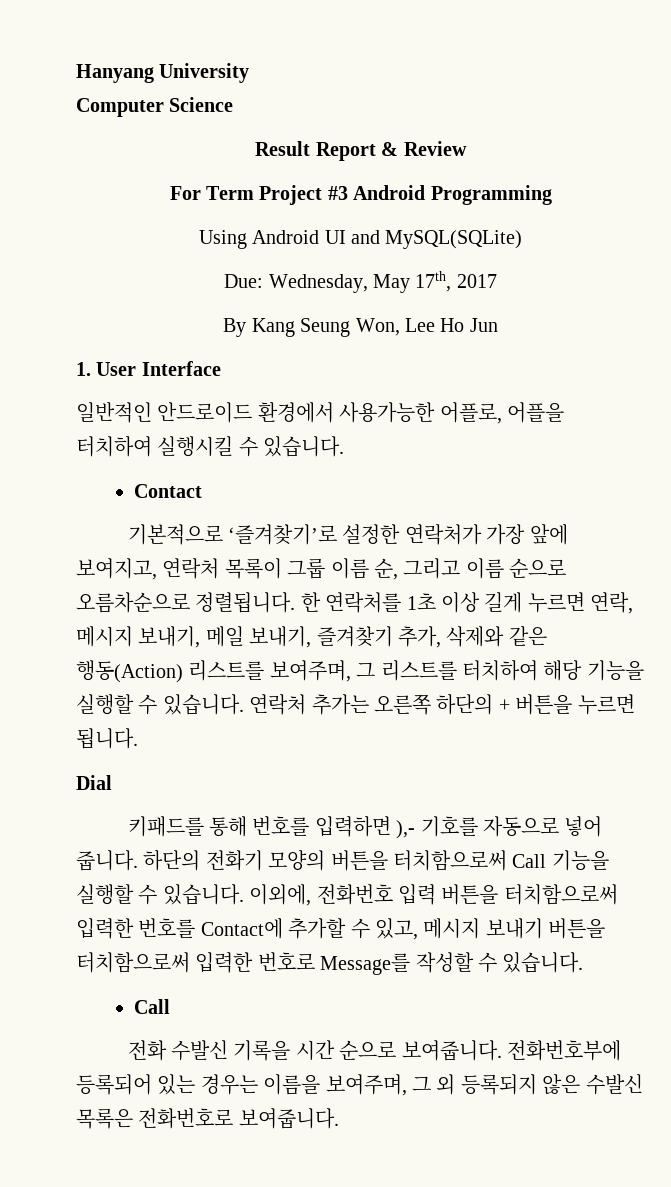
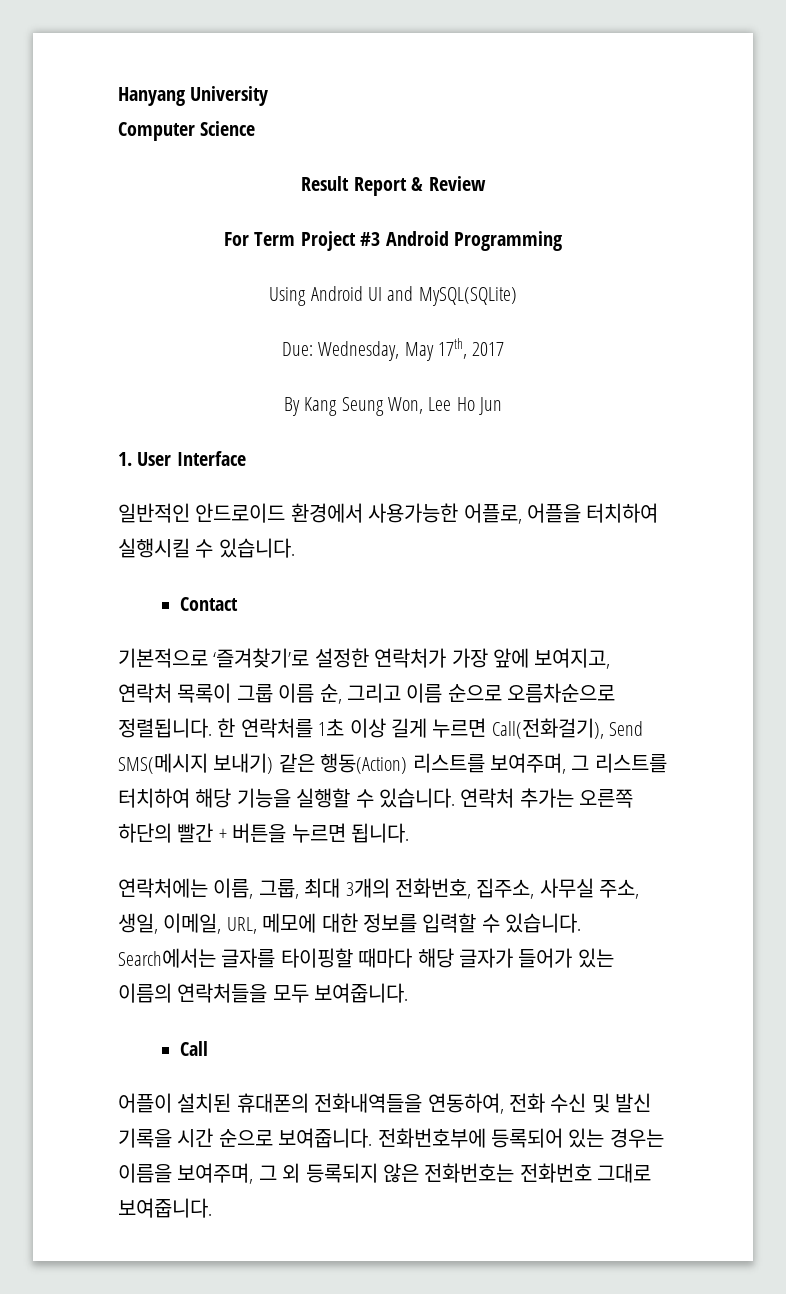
- 한 연락처를 1초 이상 길게 누르면 연락, 메시지 보내기, 메일 보내기, 즐겨찾기 추가, 삭제와 같은 행동(Action) 리스트를 보여주며, 그 리스트를 터치하여 해당 기능을 실행할 수 있습니다.
+ 한 연락처를 1초 이상 길게 누르면 Call(전화걸기), Send SMS(메시지 보내기) 같은 행동(Action) 리스트를 보여주며, 그 리스트를 터치하여 해당 기능을 실행할 수 있습니다.
- 연락처 추가는 오른쪽 하단의 + 버튼을 누르면 됩니다.
+ 연락처 추가는 오른쪽 하단의 빨간 + 버튼을 누르면 됩니다.
- Dial
- 키패드를 통해 번호를 입력하면 ),- 기호를 자동으로 넣어 줍니다. 하단의 전화기 모양의 버튼을 터치함으로써 Call 기능을 실행할 수 있습니다. 이외에, 전화번호 입력 버튼을 터치함으로써 입력한 번호를 Contact에 추가할 수 있고, 메시지 보내기 버튼을 터치함으로써 입력한 번호로 Message를 작성할 수 있습니다.
+ 연락처에는 이름, 그룹, 최대 3개의 전화번호, 집주소, 사무실 주소, 생일, 이메일, URL, 메모에 대한 정보를 입력할 수 있습니다. Search에서는 글자를 타이핑할 때마다 해당 글자가 들어가 있는 이름의 연락처들을 모두 보여줍니다.
  Call
- 전화 수발신 기록을 시간 순으로 보여줍니다.
+ 어플이 설치된 휴대폰의 전화내역들을 연동하여, 전화 수신 및 발신 기록을 시간 순으로 보여줍니다.
- 전화번호부에 등록되어 있는 경우는 이름을 보여주며, 그 외 등록되지 않은 수발신 목록은 전화번호로 보여줍니다.
+ 전화번호부에 등록되어 있는 경우는 이름을 보여주며, 그 외 등록되지 않은 전화번호는 전화번호 그대로 보여줍니다.

